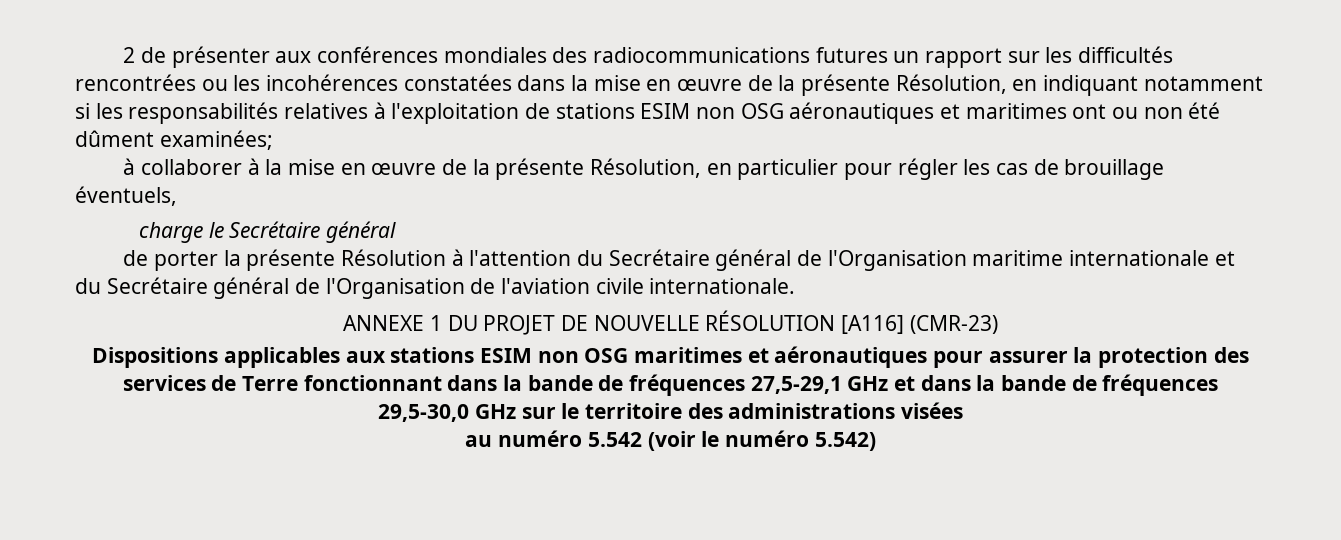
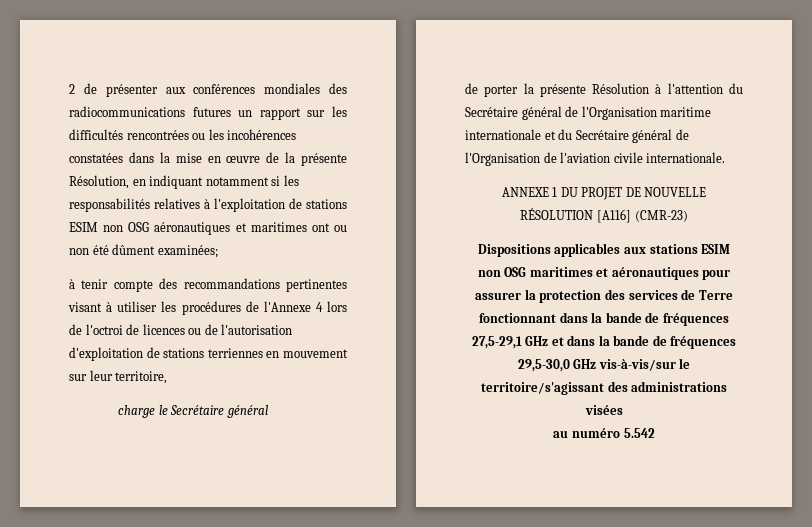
- à collaborer à la mise en œuvre de la présente Résolution, en particulier pour régler les cas de brouillage éventuels,
+ à tenir compte des recommandations pertinentes visant à utiliser les procédures de l'Annexe 4 lors de l'octroi de licences ou de l'autorisation d'exploitation de stations terriennes en mouvement sur leur territoire,
- Dispositions applicables aux stations ESIM non OSG maritimes et aéronautiques pour assurer la protection des services de Terre fonctionnant dans la bande de fréquences 27,5-29,1 GHz et dans la bande de fréquences 29,5-30,0 GHz sur le territoire des administrations visées
+ Dispositions applicables aux stations ESIM non OSG maritimes et aéronautiques pour assurer la protection des services de Terre fonctionnant dans la bande de fréquences 27,5-29,1 GHz et dans la bande de fréquences 29,5-30,0 GHz vis-à-vis/sur le territoire/s'agissant des administrations visées
- au numéro 5.542 (voir le numéro 5.542)
+ au numéro 5.542

